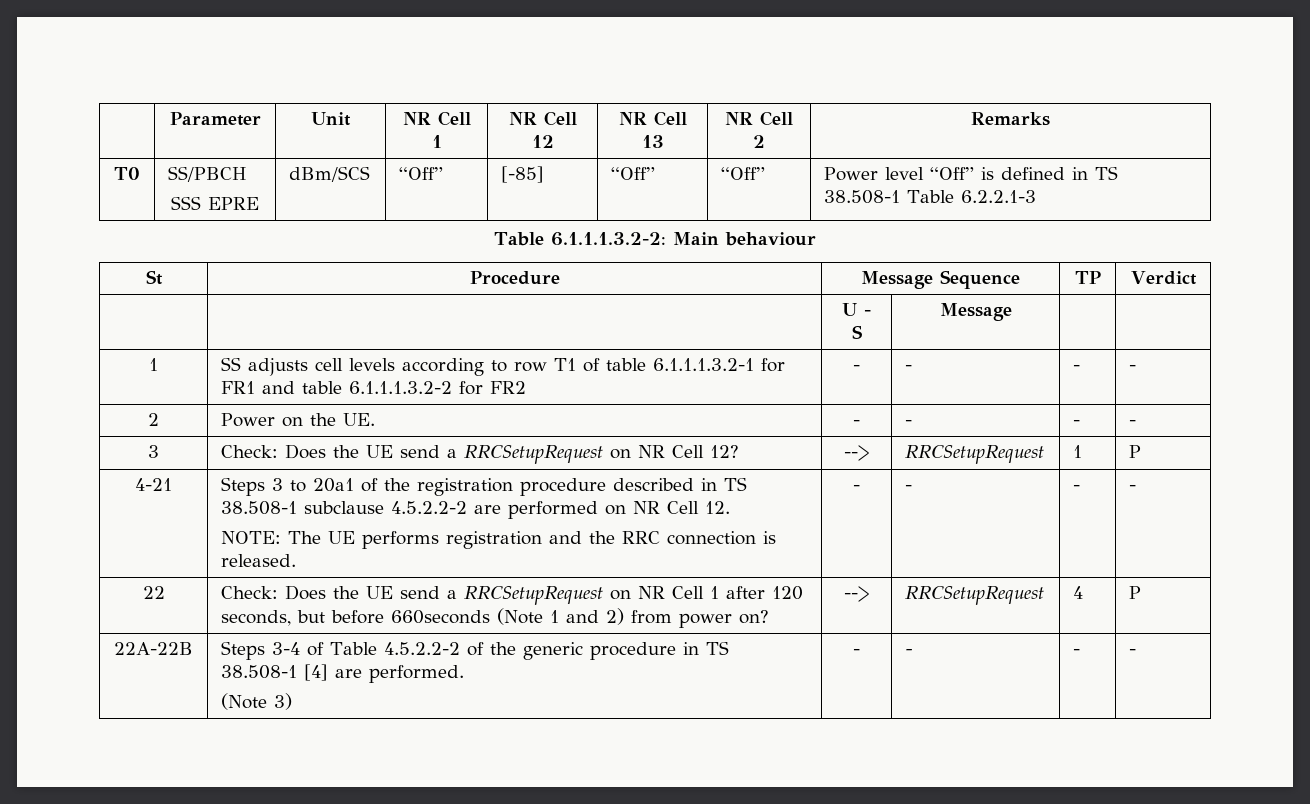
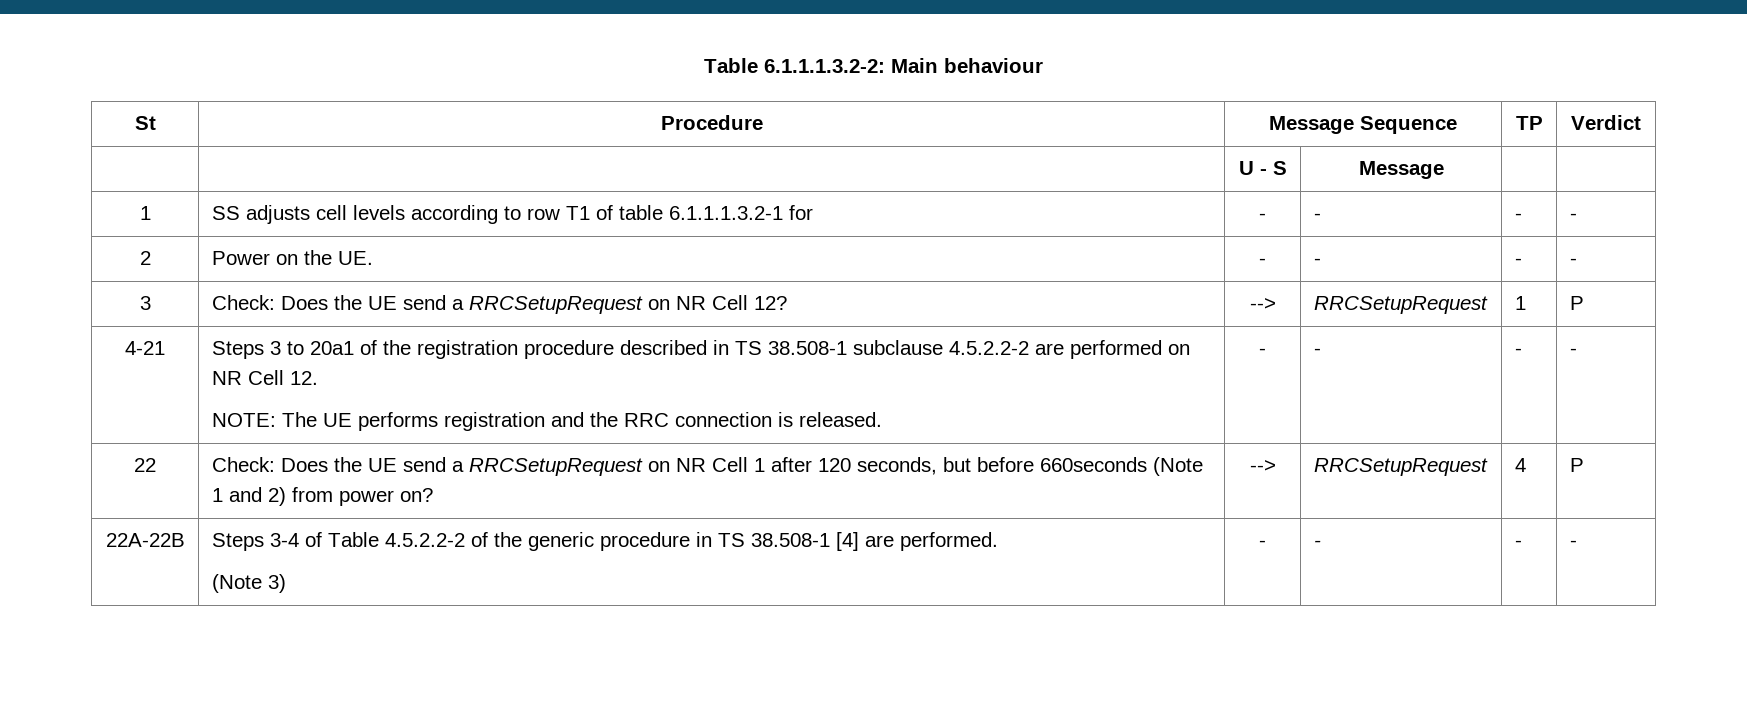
- | Parameter | Unit | NR Cell 1 | NR Cell 12 | NR Cell 13 | NR Cell 2 | Remarks
- T0 | SS/PBCH
- SSS EPRE | dBm/SCS | “Off” | [-85] | “Off” | “Off” | Power level “Off” is defined in TS 38.508-1 Table 6.2.2.1-3
- 1 | SS adjusts cell levels according to row T1 of table 6.1.1.1.3.2-1 for FR1 and table 6.1.1.1.3.2-2 for FR2 | - | - | - | -
+ 1 | SS adjusts cell levels according to row T1 of table 6.1.1.1.3.2-1 for | - | - | - | -

